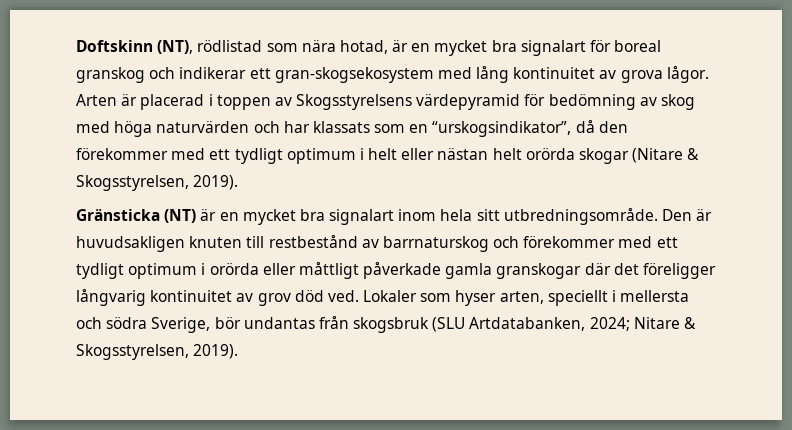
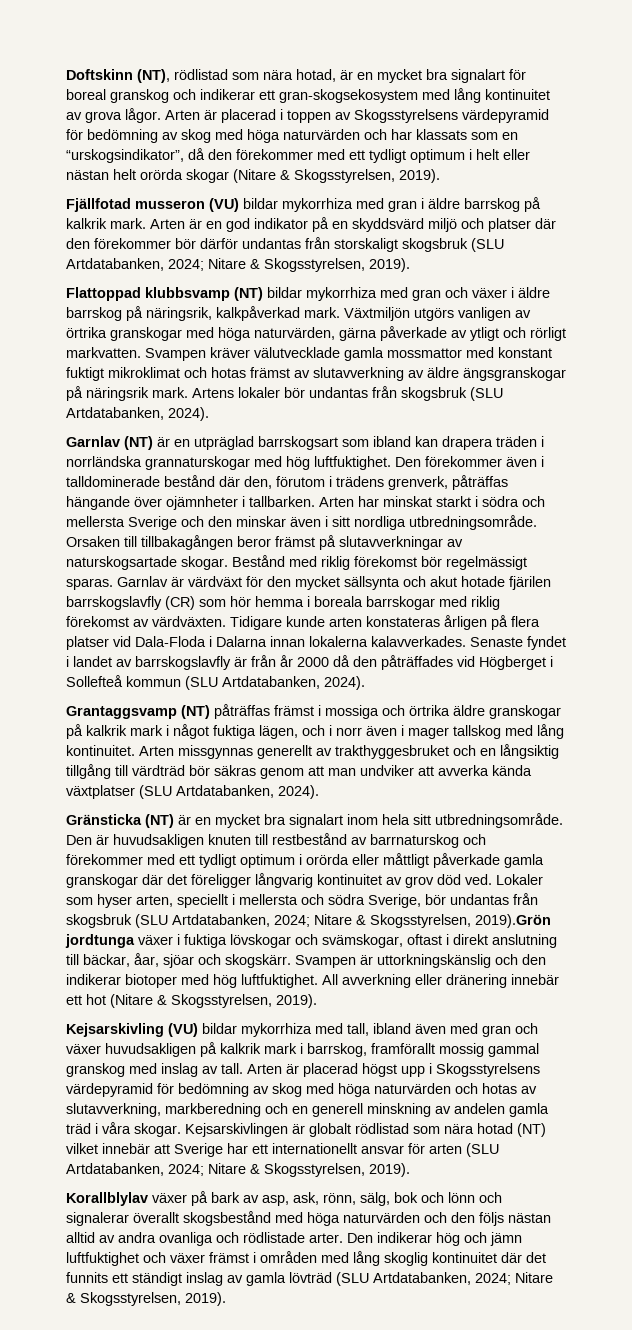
+ Fjällfotad musseron (VU) bildar mykorrhiza med gran i äldre barrskog på kalkrik mark. Arten är en god indikator på en skyddsvärd miljö och platser där den förekommer bör därför undantas från storskaligt skogsbruk (SLU Artdatabanken, 2024; Nitare & Skogsstyrelsen, 2019).
+ Flattoppad klubbsvamp (NT) bildar mykorrhiza med gran och växer i äldre barrskog på näringsrik, kalkpåverkad mark. Växtmiljön utgörs vanligen av örtrika granskogar med höga naturvärden, gärna påverkade av ytligt och rörligt markvatten. Svampen kräver välutvecklade gamla mossmattor med konstant fuktigt mikroklimat och hotas främst av slutavverkning av äldre ängsgranskogar på näringsrik mark. Artens lokaler bör undantas från skogsbruk (SLU Artdatabanken, 2024).
+ Garnlav (NT) är en utpräglad barrskogsart som ibland kan drapera träden i norrländska grannaturskogar med hög luftfuktighet. Den förekommer även i talldominerade bestånd där den, förutom i trädens grenverk, påträffas hängande över ojämnheter i tallbarken. Arten har minskat starkt i södra och mellersta Sverige och den minskar även i sitt nordliga utbredningsområde. Orsaken till tillbakagången beror främst på slutavverkningar av naturskogsartade skogar. Bestånd med riklig förekomst bör regelmässigt sparas. Garnlav är värdväxt för den mycket sällsynta och akut hotade fjärilen barrskogslavfly (CR) som hör hemma i boreala barrskogar med riklig förekomst av värdväxten. Tidigare kunde arten konstateras årligen på flera platser vid Dala-Floda i Dalarna innan lokalerna kalavverkades. Senaste fyndet i landet av barrskogslavfly är från år 2000 då den påträffades vid Högberget i Sollefteå kommun (SLU Artdatabanken, 2024).
+ Grantaggsvamp (NT) påträffas främst i mossiga och örtrika äldre granskogar på kalkrik mark i något fuktiga lägen, och i norr även i mager tallskog med lång kontinuitet. Arten missgynnas generellt av trakthyggesbruket och en långsiktig tillgång till värdträd bör säkras genom att man undviker att avverka kända växtplatser (SLU Artdatabanken, 2024).
- Lokaler som hyser arten, speciellt i mellersta och södra Sverige, bör undantas från skogsbruk (SLU Artdatabanken, 2024; Nitare & Skogsstyrelsen, 2019).
+ Lokaler som hyser arten, speciellt i mellersta och södra Sverige, bör undantas från skogsbruk (SLU Artdatabanken, 2024; Nitare & Skogsstyrelsen, 2019).Grön jordtunga växer i fuktiga lövskogar och svämskogar, oftast i direkt anslutning till bäckar, åar, sjöar och skogskärr. Svampen är uttorkningskänslig och den indikerar biotoper med hög luftfuktighet. All avverkning eller dränering innebär ett hot (Nitare & Skogsstyrelsen, 2019).
+ Kejsarskivling (VU) bildar mykorrhiza med tall, ibland även med gran och växer huvudsakligen på kalkrik mark i barrskog, framförallt mossig gammal granskog med inslag av tall. Arten är placerad högst upp i Skogsstyrelsens värdepyramid för bedömning av skog med höga naturvärden och hotas av slutavverkning, markberedning och en generell minskning av andelen gamla träd i våra skogar. Kejsarskivlingen är globalt rödlistad som nära hotad (NT) vilket innebär att Sverige har ett internationellt ansvar för arten (SLU Artdatabanken, 2024; Nitare & Skogsstyrelsen, 2019).
+ Korallblylav växer på bark av asp, ask, rönn, sälg, bok och lönn och signalerar överallt skogsbestånd med höga naturvärden och den följs nästan alltid av andra ovanliga och rödlistade arter. Den indikerar hög och jämn luftfuktighet och växer främst i områden med lång skoglig kontinuitet där det funnits ett ständigt inslag av gamla lövträd (SLU Artdatabanken, 2024; Nitare & Skogsstyrelsen, 2019).

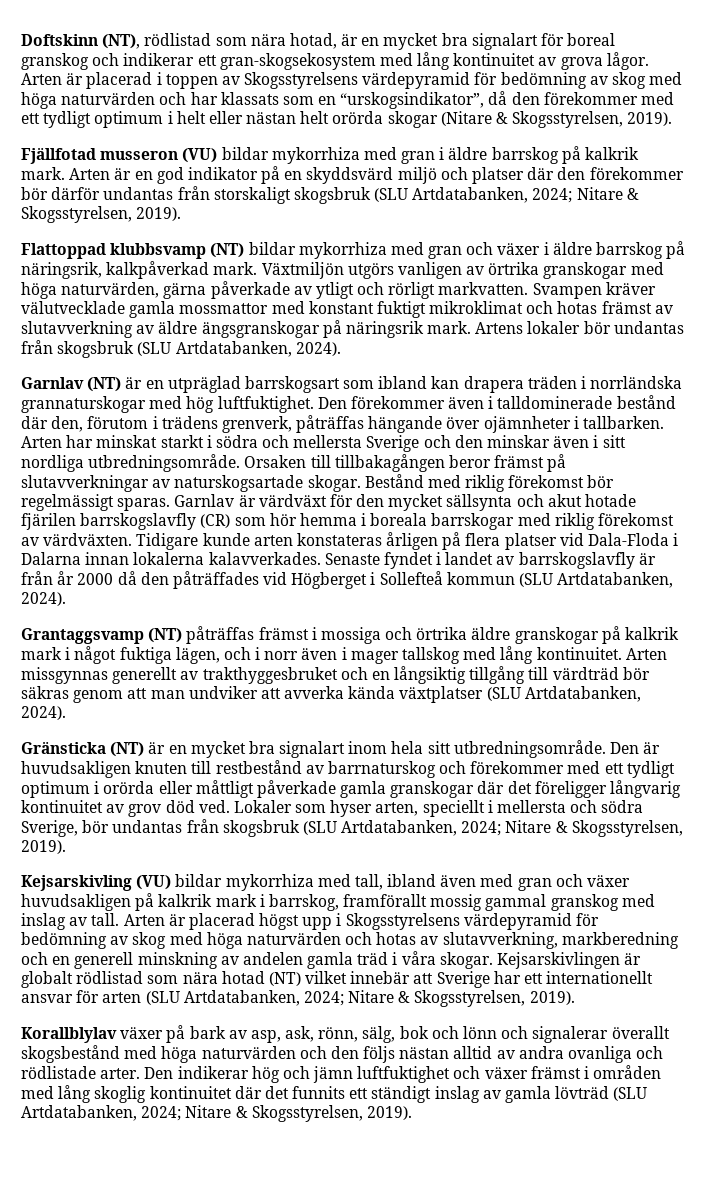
- Lokaler som hyser arten, speciellt i mellersta och södra Sverige, bör undantas från skogsbruk (SLU Artdatabanken, 2024; Nitare & Skogsstyrelsen, 2019).Grön jordtunga växer i fuktiga lövskogar och svämskogar, oftast i direkt anslutning till bäckar, åar, sjöar och skogskärr. Svampen är uttorkningskänslig och den indikerar biotoper med hög luftfuktighet. All avverkning eller dränering innebär ett hot (Nitare & Skogsstyrelsen, 2019).
+ Lokaler som hyser arten, speciellt i mellersta och södra Sverige, bör undantas från skogsbruk (SLU Artdatabanken, 2024; Nitare & Skogsstyrelsen, 2019).

